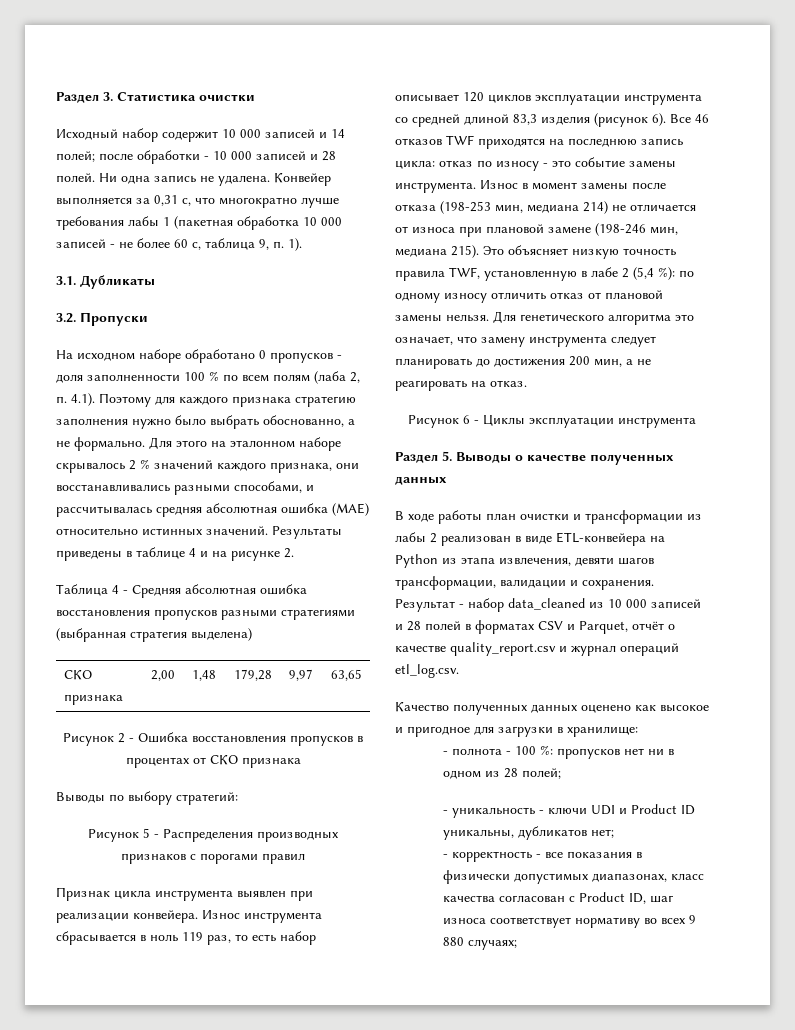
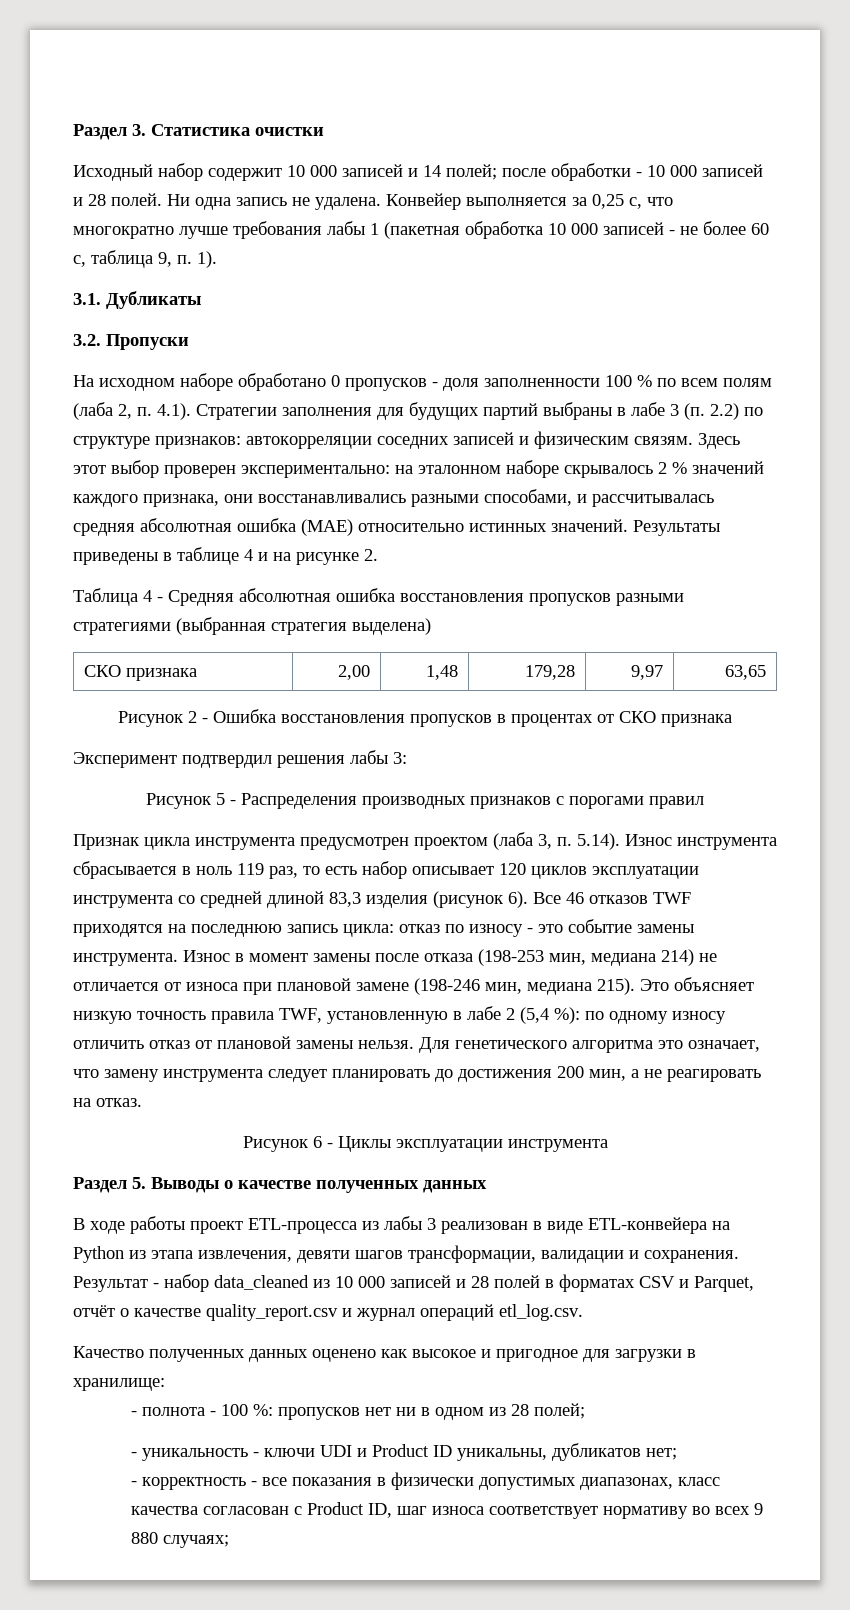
- Конвейер выполняется за 0,31 с, что многократно лучше требования лабы 1 (пакетная обработка 10 000 записей - не более 60 с, таблица 9, п. 1).
+ Конвейер выполняется за 0,25 с, что многократно лучше требования лабы 1 (пакетная обработка 10 000 записей - не более 60 с, таблица 9, п. 1).
- На исходном наборе обработано 0 пропусков - доля заполненности 100 % по всем полям (лаба 2, п. 4.1). Поэтому для каждого признака стратегию заполнения нужно было выбрать обоснованно, а не формально. Для этого на эталонном наборе скрывалось 2 % значений каждого признака, они восстанавливались разными способами, и рассчитывалась средняя абсолютная ошибка (MAE) относительно истинных значений.
+ На исходном наборе обработано 0 пропусков - доля заполненности 100 % по всем полям (лаба 2, п. 4.1). Стратегии заполнения для будущих партий выбраны в лабе 3 (п. 2.2) по структуре признаков: автокорреляции соседних записей и физическим связям. Здесь этот выбор проверен экспериментально: на эталонном наборе скрывалось 2 % значений каждого признака, они восстанавливались разными способами, и рассчитывалась средняя абсолютная ошибка (MAE) относительно истинных значений.
- Выводы по выбору стратегий:
+ Эксперимент подтвердил решения лабы 3:
- Признак цикла инструмента выявлен при реализации конвейера. Износ инструмента сбрасывается в ноль 119 раз, то есть набор описывает 120 циклов эксплуатации инструмента со средней длиной 83,3 изделия (рисунок 6).
+ Признак цикла инструмента предусмотрен проектом (лаба 3, п. 5.14). Износ инструмента сбрасывается в ноль 119 раз, то есть набор описывает 120 циклов эксплуатации инструмента со средней длиной 83,3 изделия (рисунок 6).
- В ходе работы план очистки и трансформации из лабы 2 реализован в виде ETL-конвейера на Python из этапа извлечения, девяти шагов трансформации, валидации и сохранения.
+ В ходе работы проект ETL-процесса из лабы 3 реализован в виде ETL-конвейера на Python из этапа извлечения, девяти шагов трансформации, валидации и сохранения.

